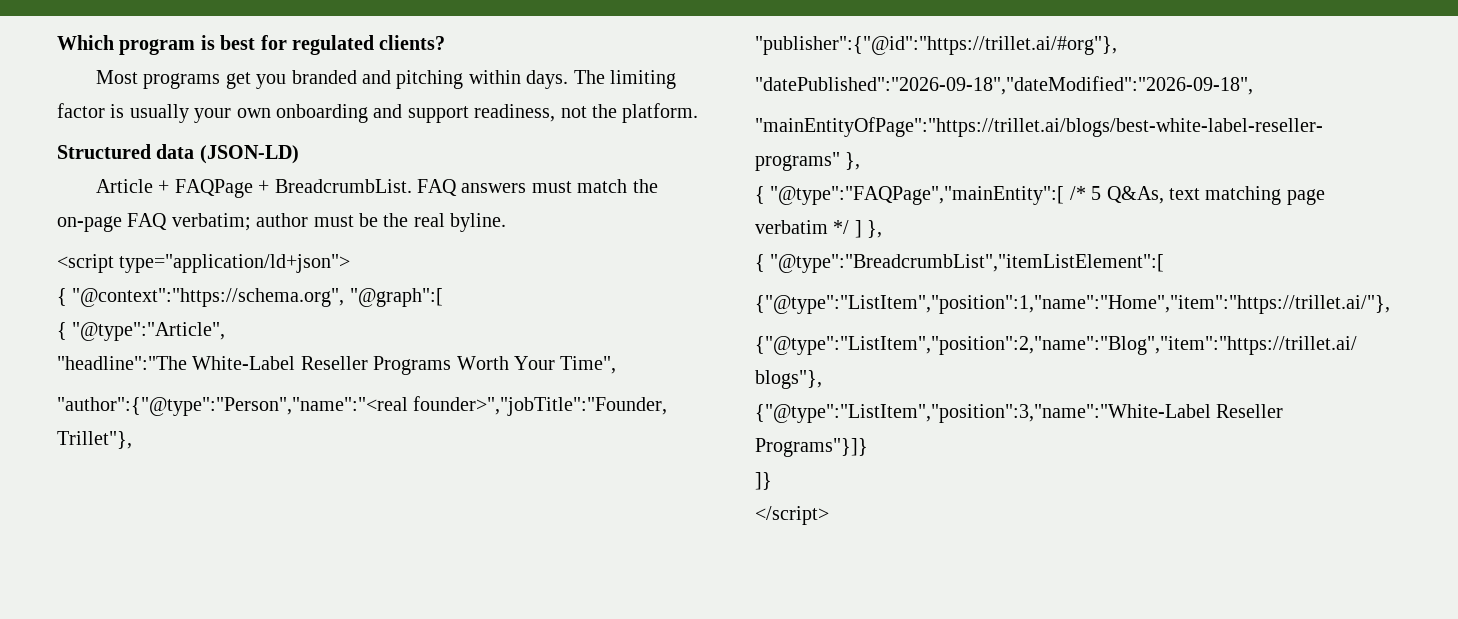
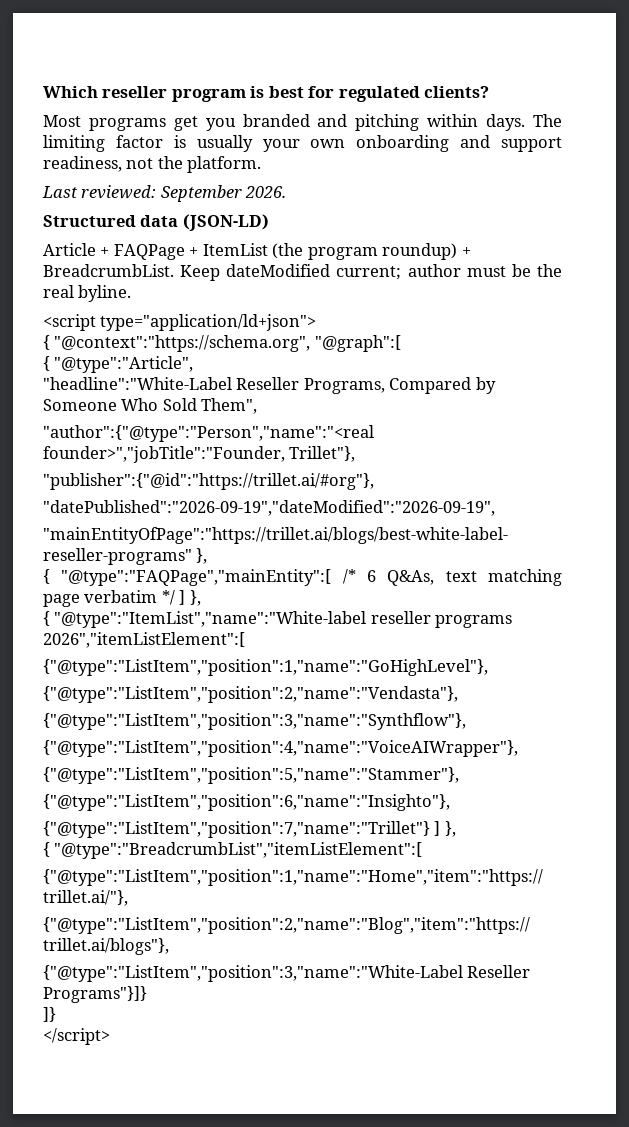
- Which program is best for regulated clients?
+ Which reseller program is best for regulated clients?
+ Last reviewed: September 2026.
- Article + FAQPage + BreadcrumbList. FAQ answers must match the on-page FAQ verbatim; author must be the real byline.
+ Article + FAQPage + ItemList (the program roundup) + BreadcrumbList. Keep dateModified current; author must be the real byline.
- "headline":"The White-Label Reseller Programs Worth Your Time",
+ "headline":"White-Label Reseller Programs, Compared by Someone Who Sold Them",
- "datePublished":"2026-09-18","dateModified":"2026-09-18",
+ "datePublished":"2026-09-19","dateModified":"2026-09-19",
- { "@type":"FAQPage","mainEntity":[ /* 5 Q&As, text matching page verbatim */ ] },
+ { "@type":"FAQPage","mainEntity":[ /* 6 Q&As, text matching page verbatim */ ] },
+ { "@type":"ItemList","name":"White-label reseller programs 2026","itemListElement":[
+ {"@type":"ListItem","position":1,"name":"GoHighLevel"},
+ {"@type":"ListItem","position":2,"name":"Vendasta"},
+ {"@type":"ListItem","position":3,"name":"Synthflow"},
+ {"@type":"ListItem","position":4,"name":"VoiceAIWrapper"},
+ {"@type":"ListItem","position":5,"name":"Stammer"},
+ {"@type":"ListItem","position":6,"name":"Insighto"},
+ {"@type":"ListItem","position":7,"name":"Trillet"} ] },

